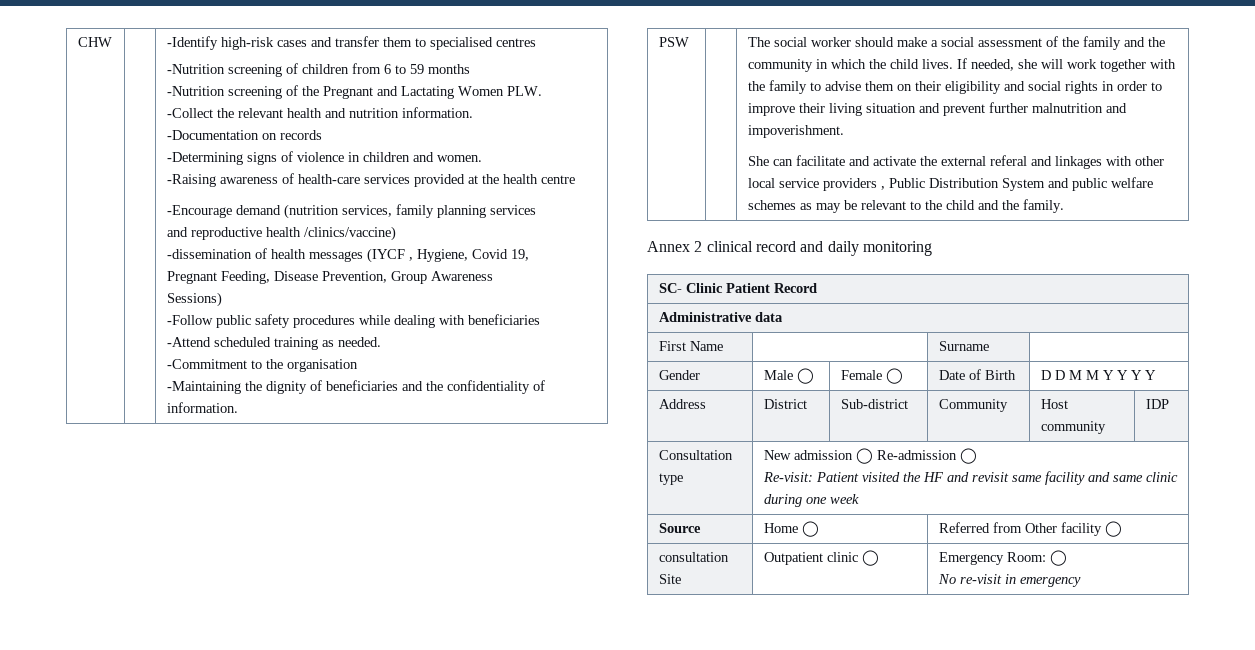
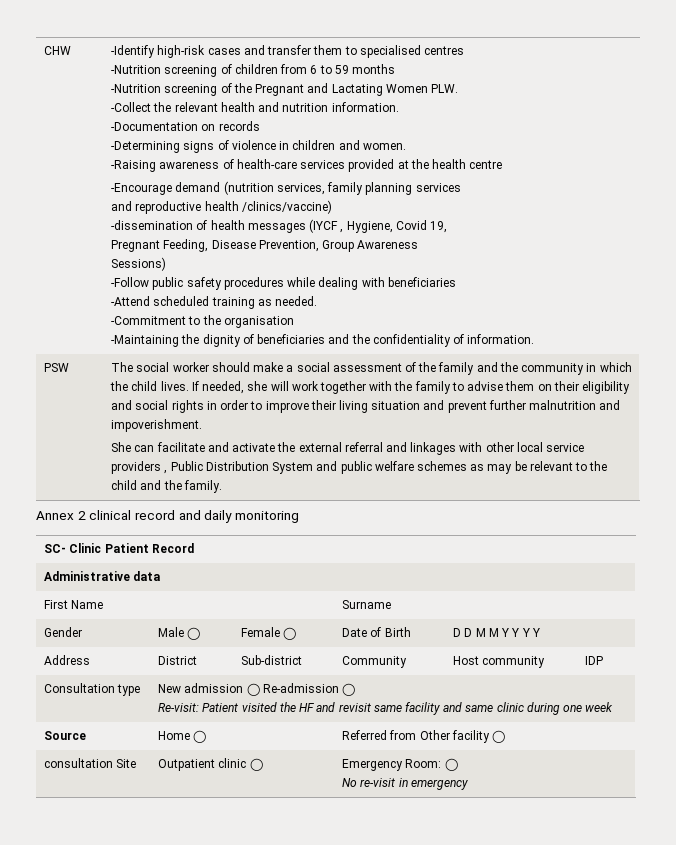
- She can facilitate and activate the external referal and linkages with other local service providers , Public Distribution System and public welfare schemes as may be relevant to the child and the family.
+ She can facilitate and activate the external referral and linkages with other local service providers , Public Distribution System and public welfare schemes as may be relevant to the child and the family.

